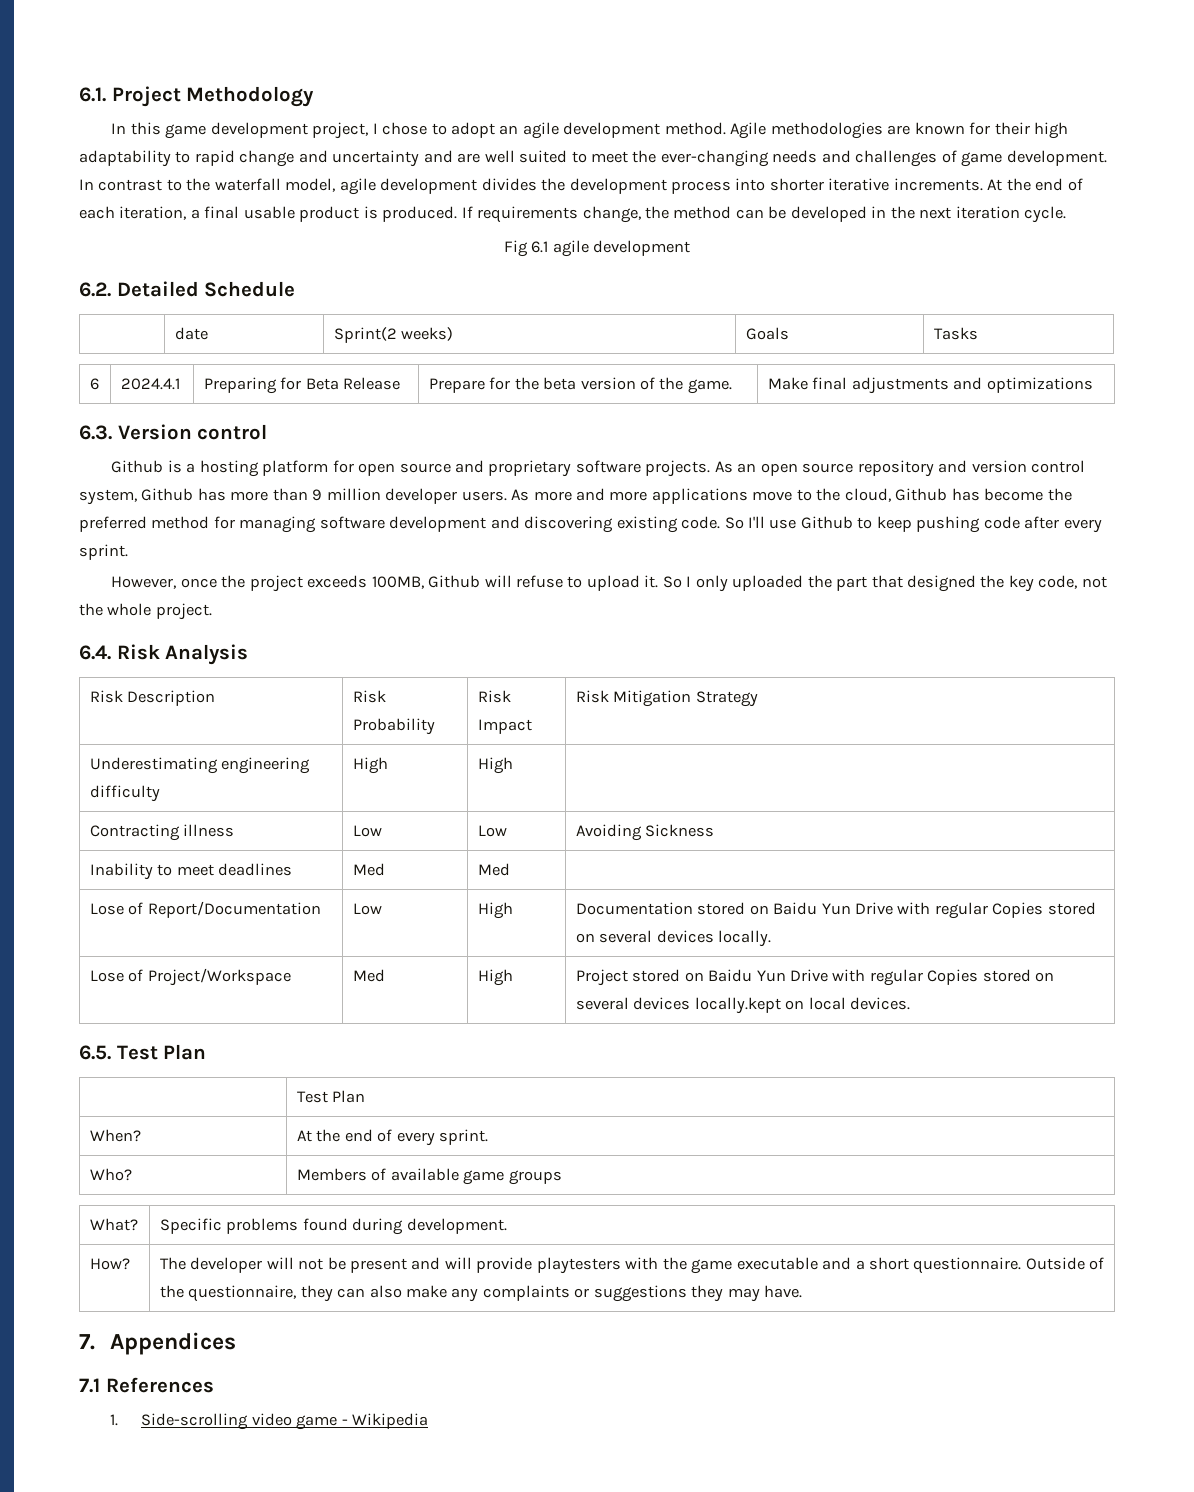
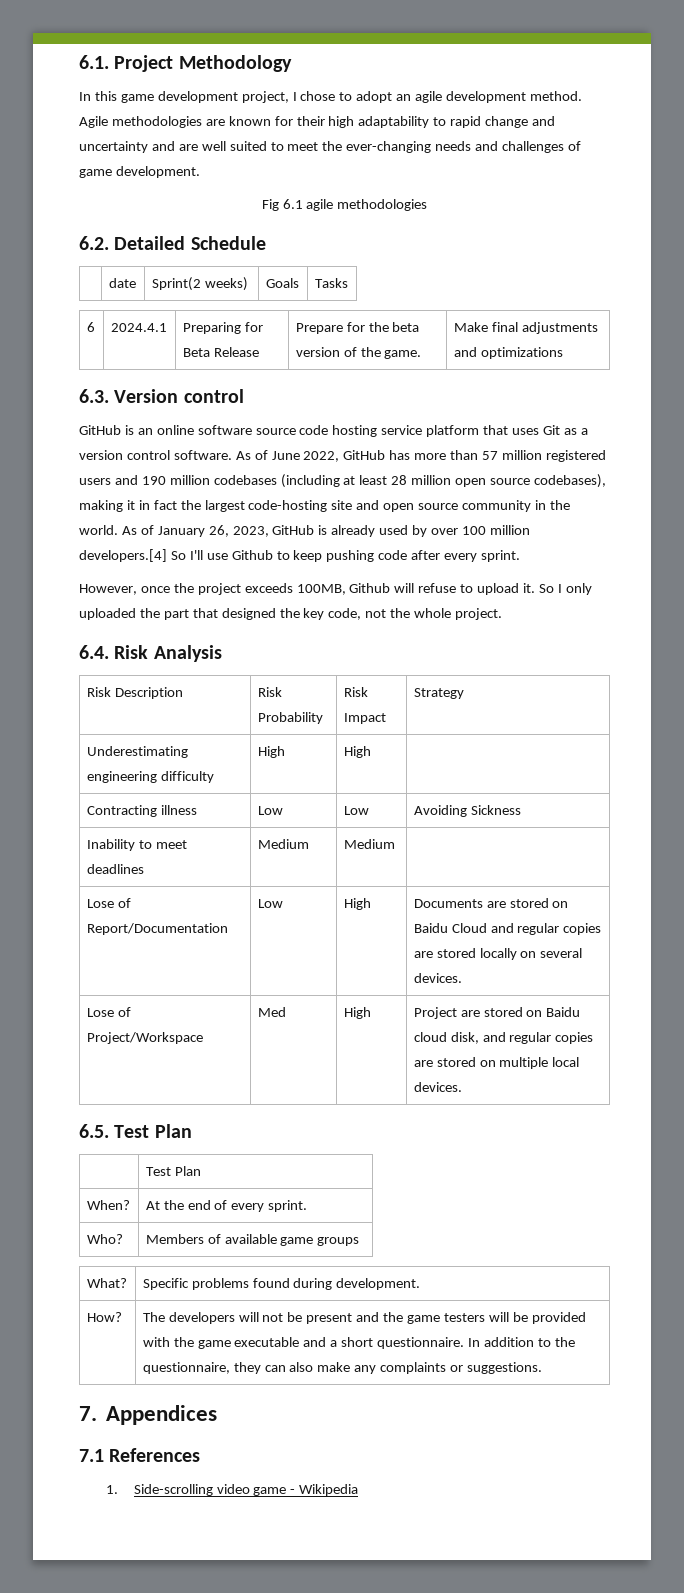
- In contrast to the waterfall model, agile development divides the development process into shorter iterative increments. At the end of each iteration, a final usable product is produced. If requirements change, the method can be developed in the next iteration cycle.
- Fig 6.1 agile development
+ Fig 6.1 agile methodologies
- Github is a hosting platform for open source and proprietary software projects. As an open source repository and version control system, Github has more than 9 million developer users. As more and more applications move to the cloud, Github has become the preferred method for managing software development and discovering existing code. So I'll use Github to keep pushing code after every sprint.
+ GitHub is an online software source code hosting service platform that uses Git as a version control software. As of June 2022, GitHub has more than 57 million registered users and 190 million codebases (including at least 28 million open source codebases), making it in fact the largest code-hosting site and open source community in the world. As of January 26, 2023, GitHub is already used by over 100 million developers.[4] So I'll use Github to keep pushing code after every sprint.
- Risk Description | Risk Probability | Risk Impact | Risk Mitigation Strategy
+ Risk Description | Risk Probability | Risk Impact | Strategy
- Inability to meet deadlines | Med | Med |
+ Inability to meet deadlines | Medium | Medium |
- Lose of Report/Documentation | Low | High | Documentation stored on Baidu Yun Drive with regular Copies stored on several devices locally.
+ Lose of Report/Documentation | Low | High | Documents are stored on Baidu Cloud and regular copies are stored locally on several devices.
- Lose of Project/Workspace | Med | High | Project stored on Baidu Yun Drive with regular Copies stored on several devices locally.kept on local devices.
+ Lose of Project/Workspace | Med | High | Project are stored on Baidu cloud disk, and regular copies are stored on multiple local devices.
- How? | The developer will not be present and will provide playtesters with the game executable and a short questionnaire. Outside of the questionnaire, they can also make any complaints or suggestions they may have.
+ How? | The developers will not be present and the game testers will be provided with the game executable and a short questionnaire. In addition to the questionnaire, they can also make any complaints or suggestions.

